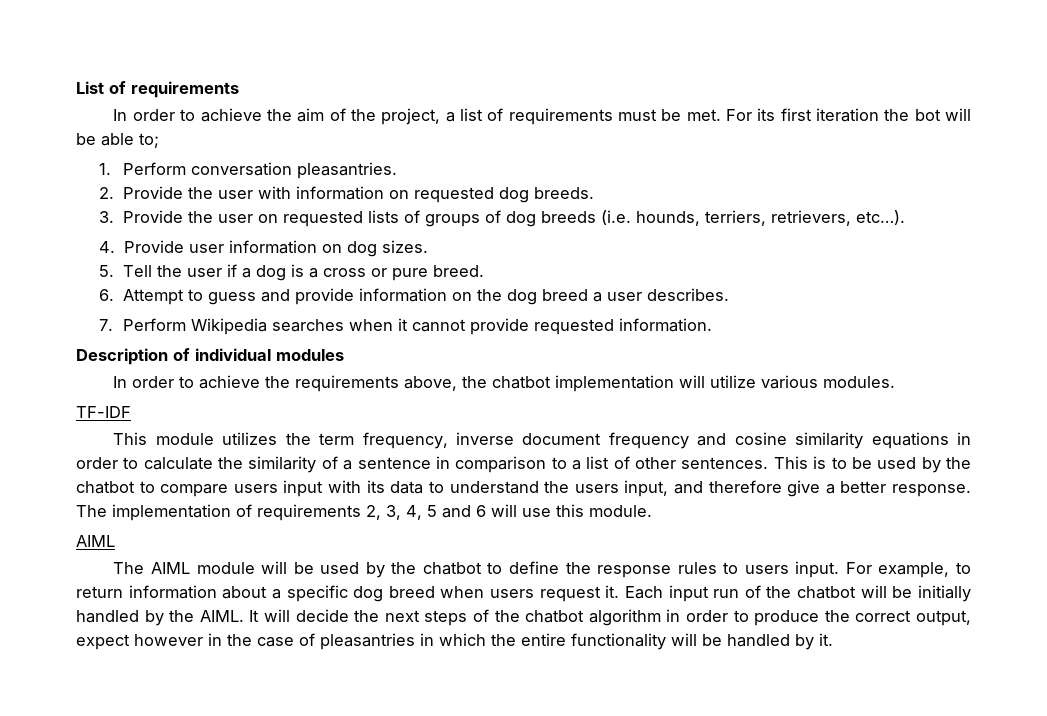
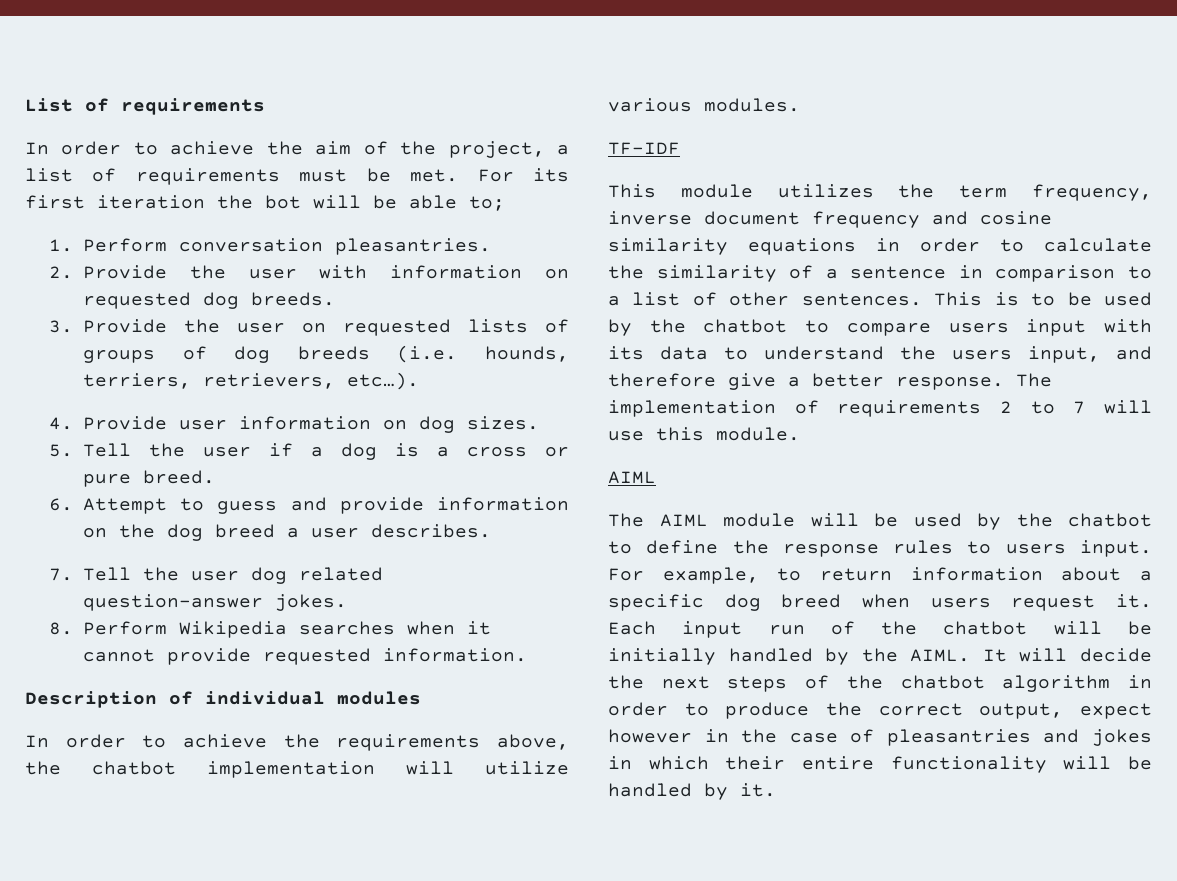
- 7. Perform Wikipedia searches when it cannot provide requested information.
+ 7. Tell the user dog related question-answer jokes.
+ 8. Perform Wikipedia searches when it cannot provide requested information.
- The implementation of requirements 2, 3, 4, 5 and 6 will use this module.
+ The implementation of requirements 2 to 7 will use this module.
- It will decide the next steps of the chatbot algorithm in order to produce the correct output, expect however in the case of pleasantries in which the entire functionality will be handled by it.
+ It will decide the next steps of the chatbot algorithm in order to produce the correct output, expect however in the case of pleasantries and jokes in which their entire functionality will be handled by it.

